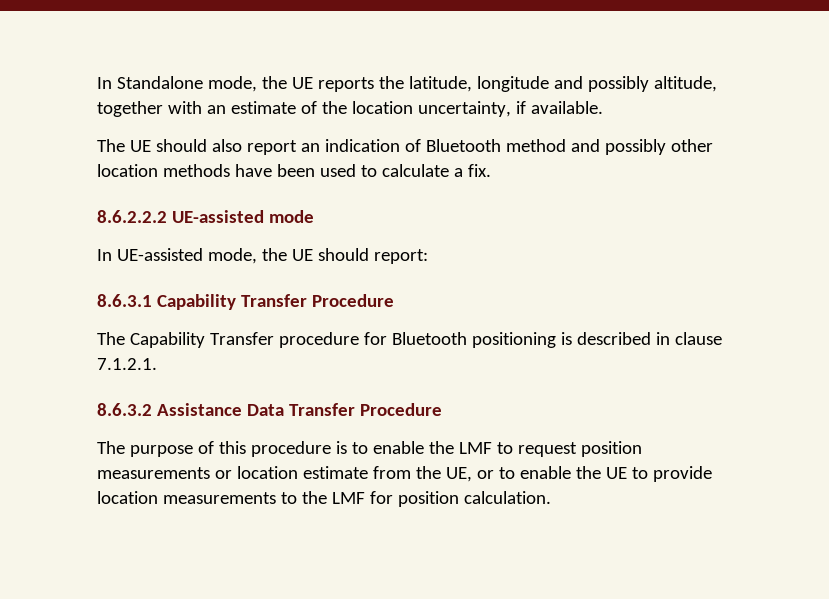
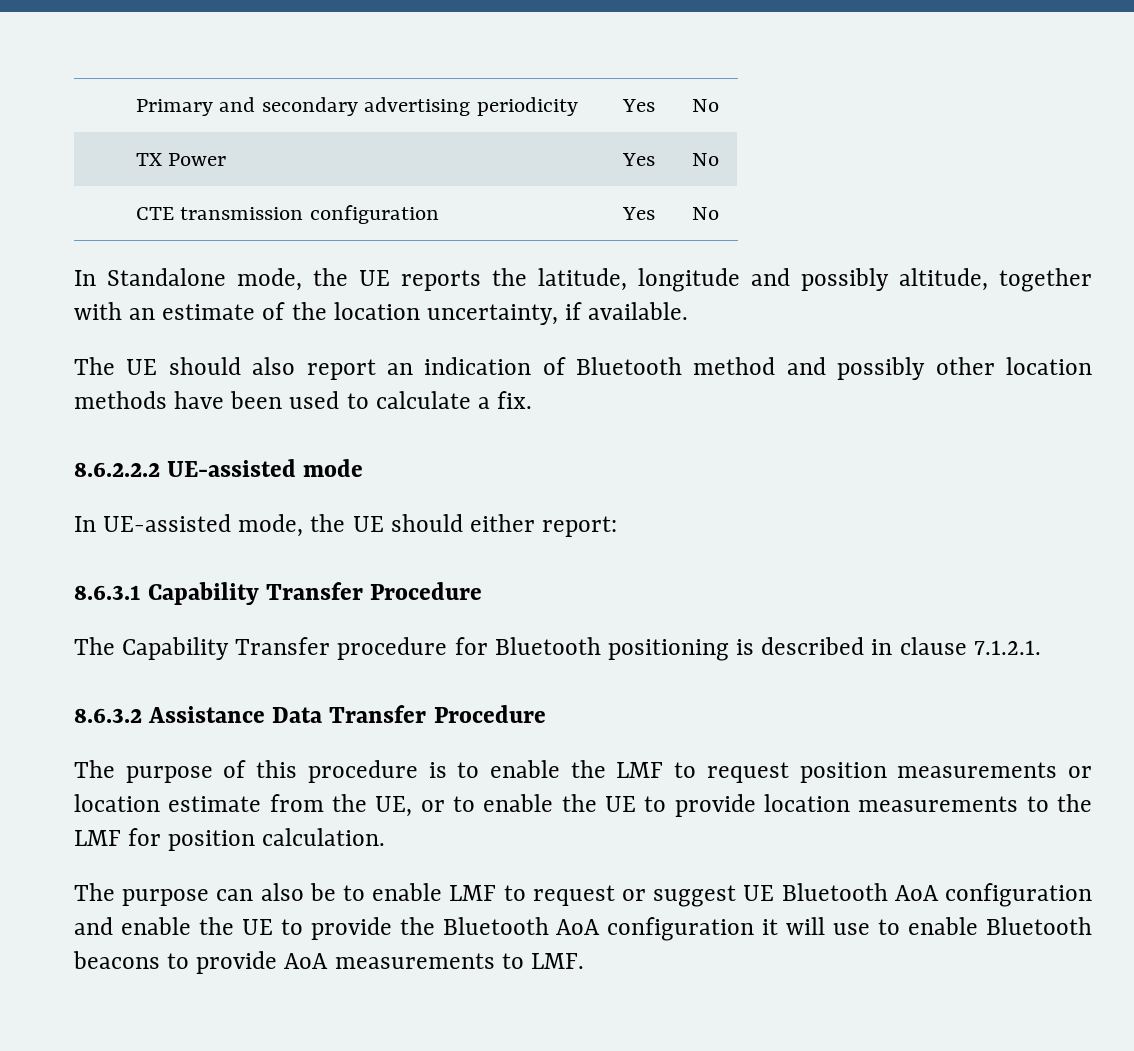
+ Primary and secondary advertising periodicity | Yes | No
+ TX Power | Yes | No
+ CTE transmission configuration | Yes | No
- In UE-assisted mode, the UE should report:
+ In UE-assisted mode, the UE should either report:
+ The purpose can also be to enable LMF to request or suggest UE Bluetooth AoA configuration and enable the UE to provide the Bluetooth AoA configuration it will use to enable Bluetooth beacons to provide AoA measurements to LMF.

